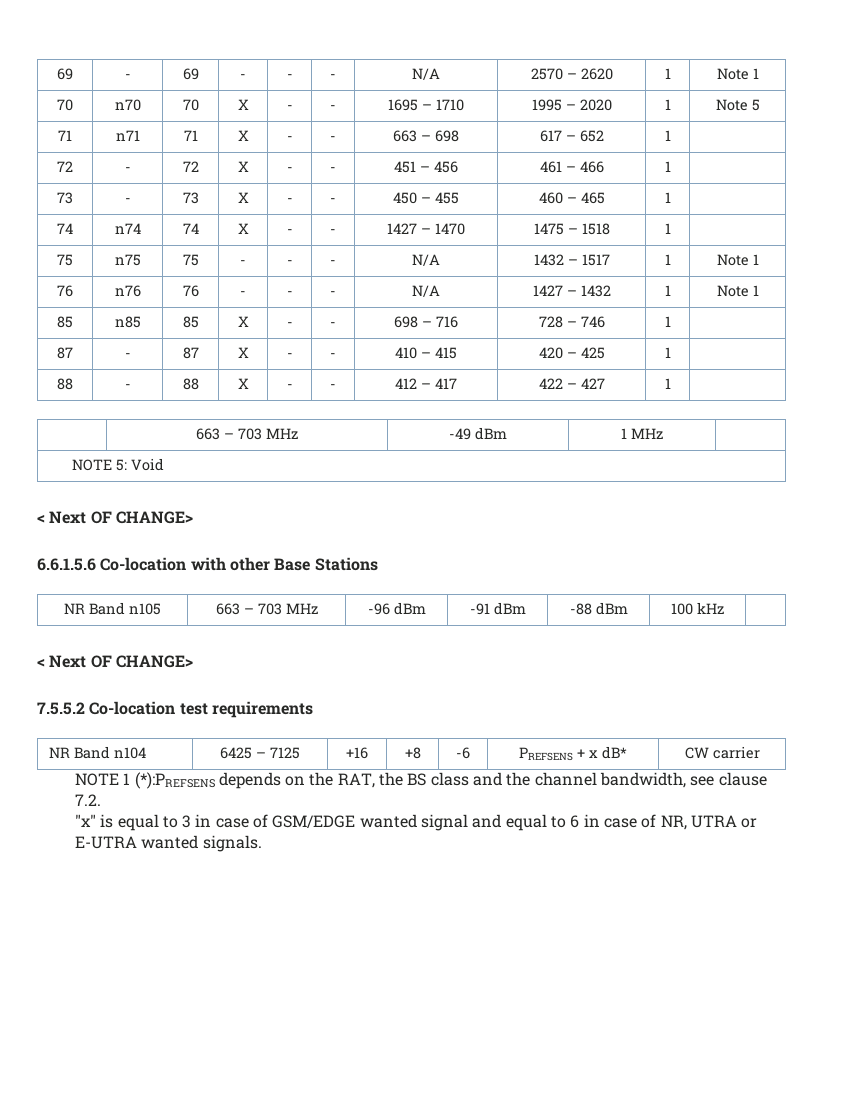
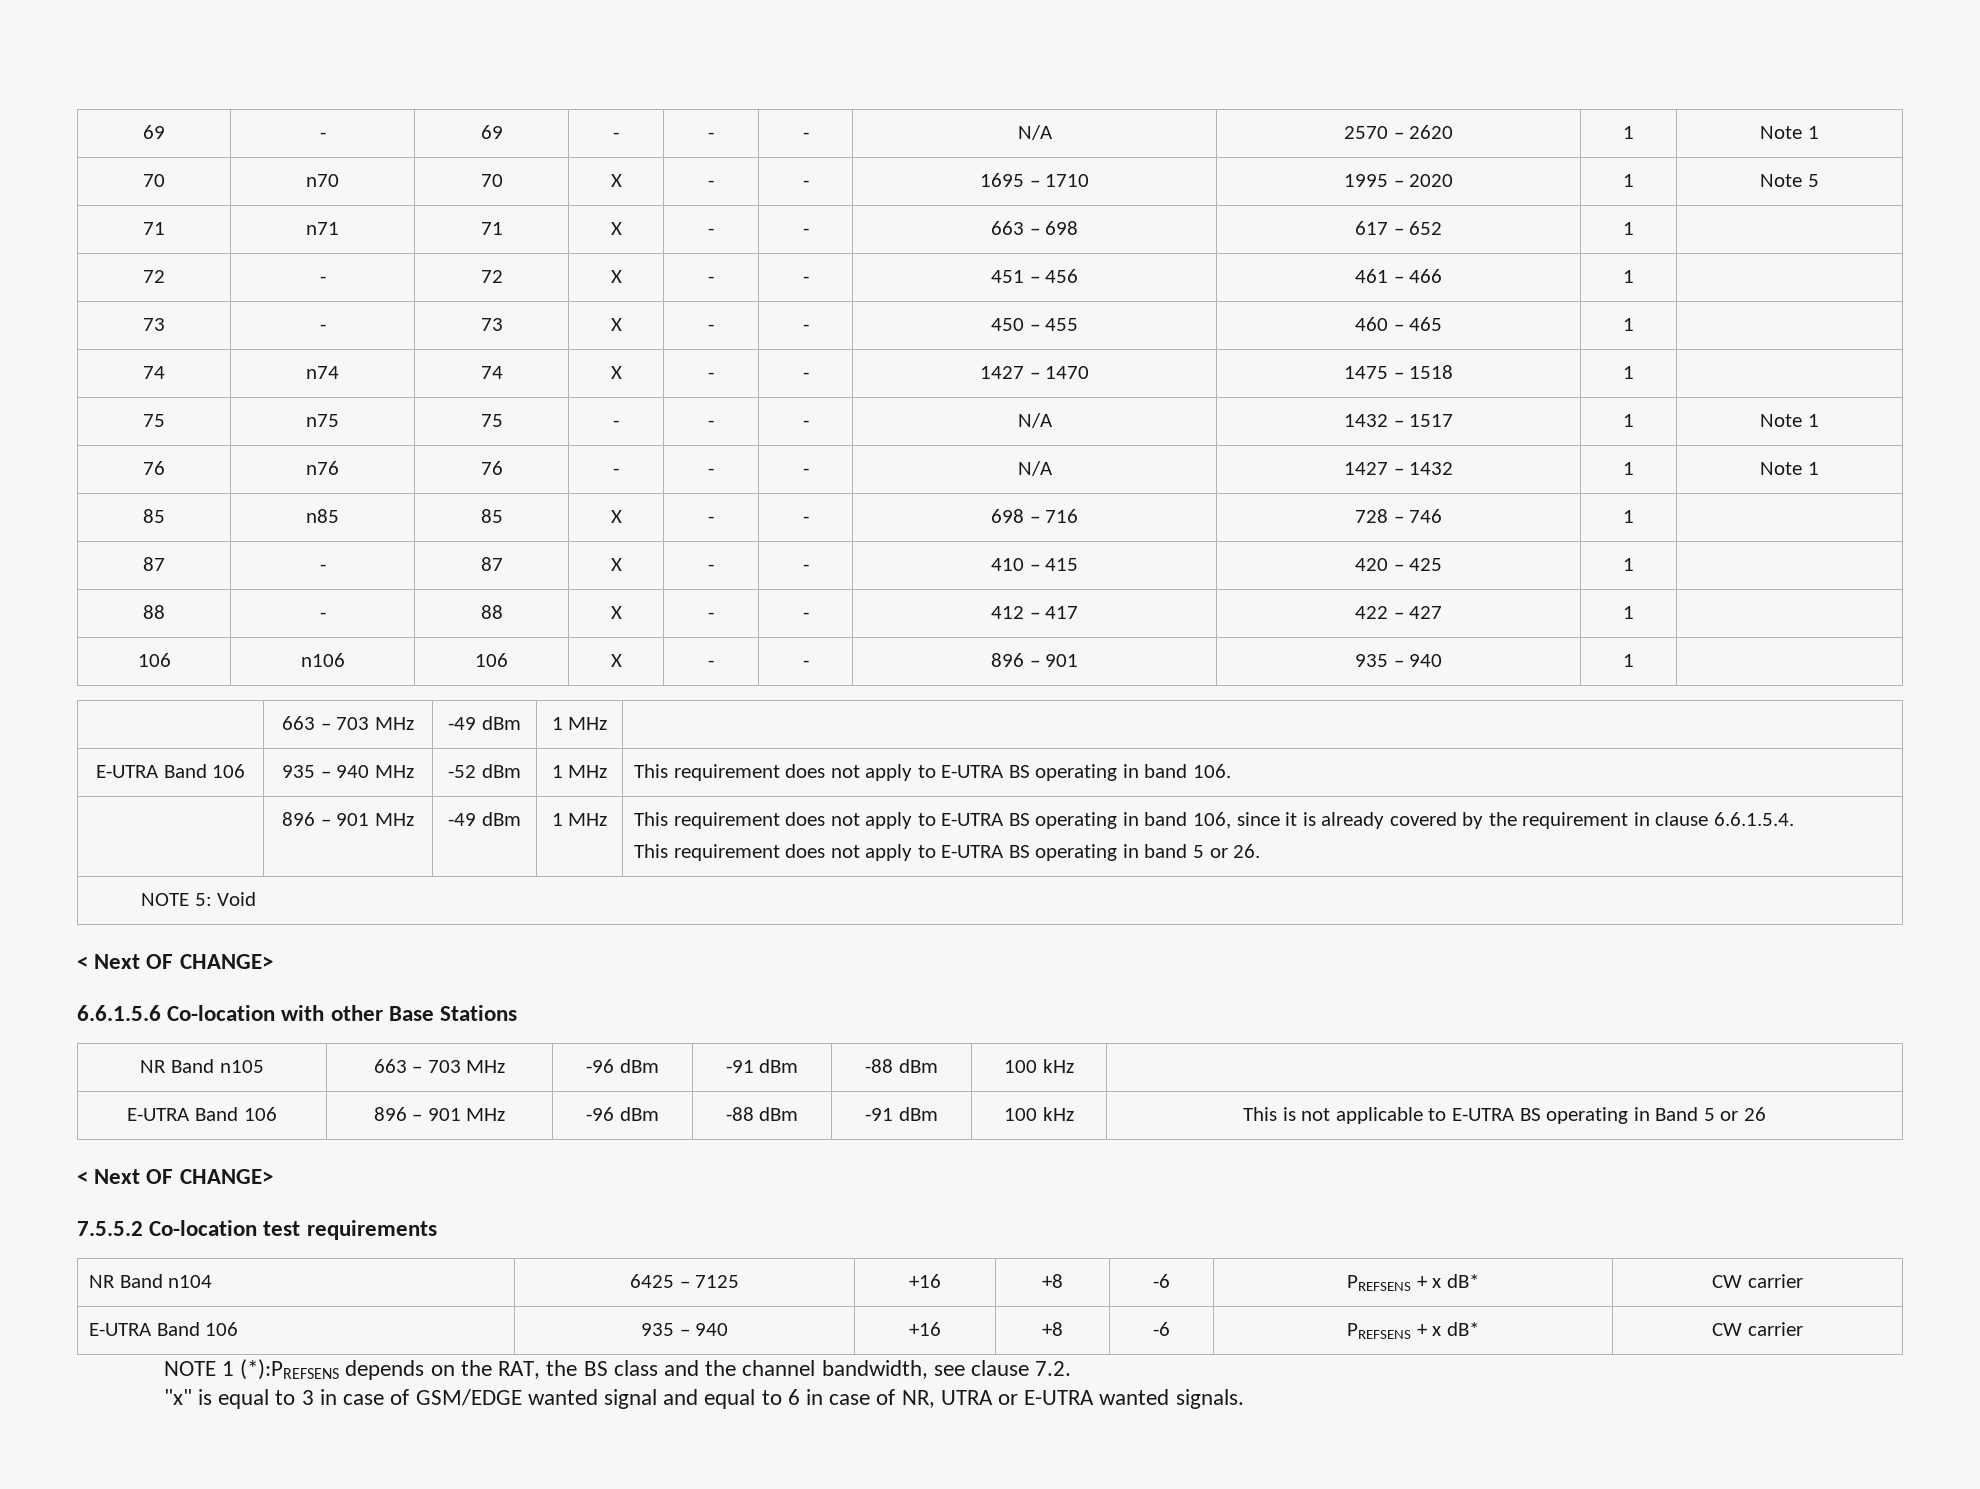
+ 106 | n106 | 106 | X | - | - | 896 – 901 | 935 – 940 | 1 |
+ E-UTRA Band 106 | 935 – 940 MHz | -52 dBm | 1 MHz | This requirement does not apply to E-UTRA BS operating in band 106.
+ | 896 – 901 MHz | -49 dBm | 1 MHz | This requirement does not apply to E-UTRA BS operating in band 106, since it is already covered by the requirement in clause 6.6.1.5.4.
+ This requirement does not apply to E-UTRA BS operating in band 5 or 26.
+ E-UTRA Band 106 | 896 – 901 MHz | -96 dBm | -88 dBm | -91 dBm | 100 kHz | This is not applicable to E-UTRA BS operating in Band 5 or 26
+ E-UTRA Band 106 | 935 – 940 | +16 | +8 | -6 | PREFSENS + x dB* | CW carrier

